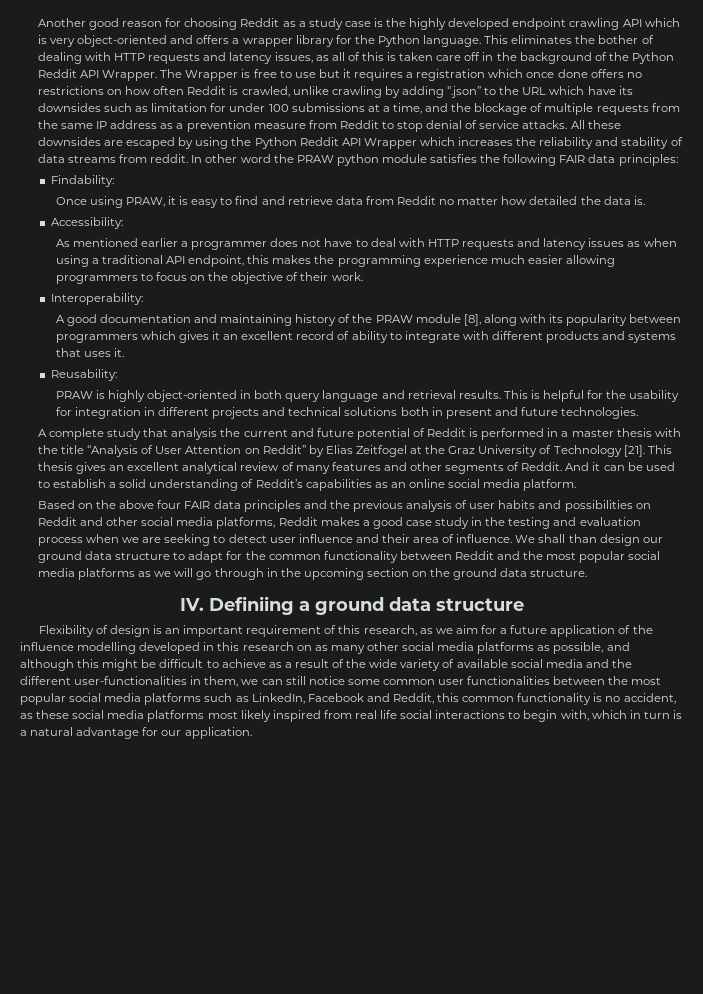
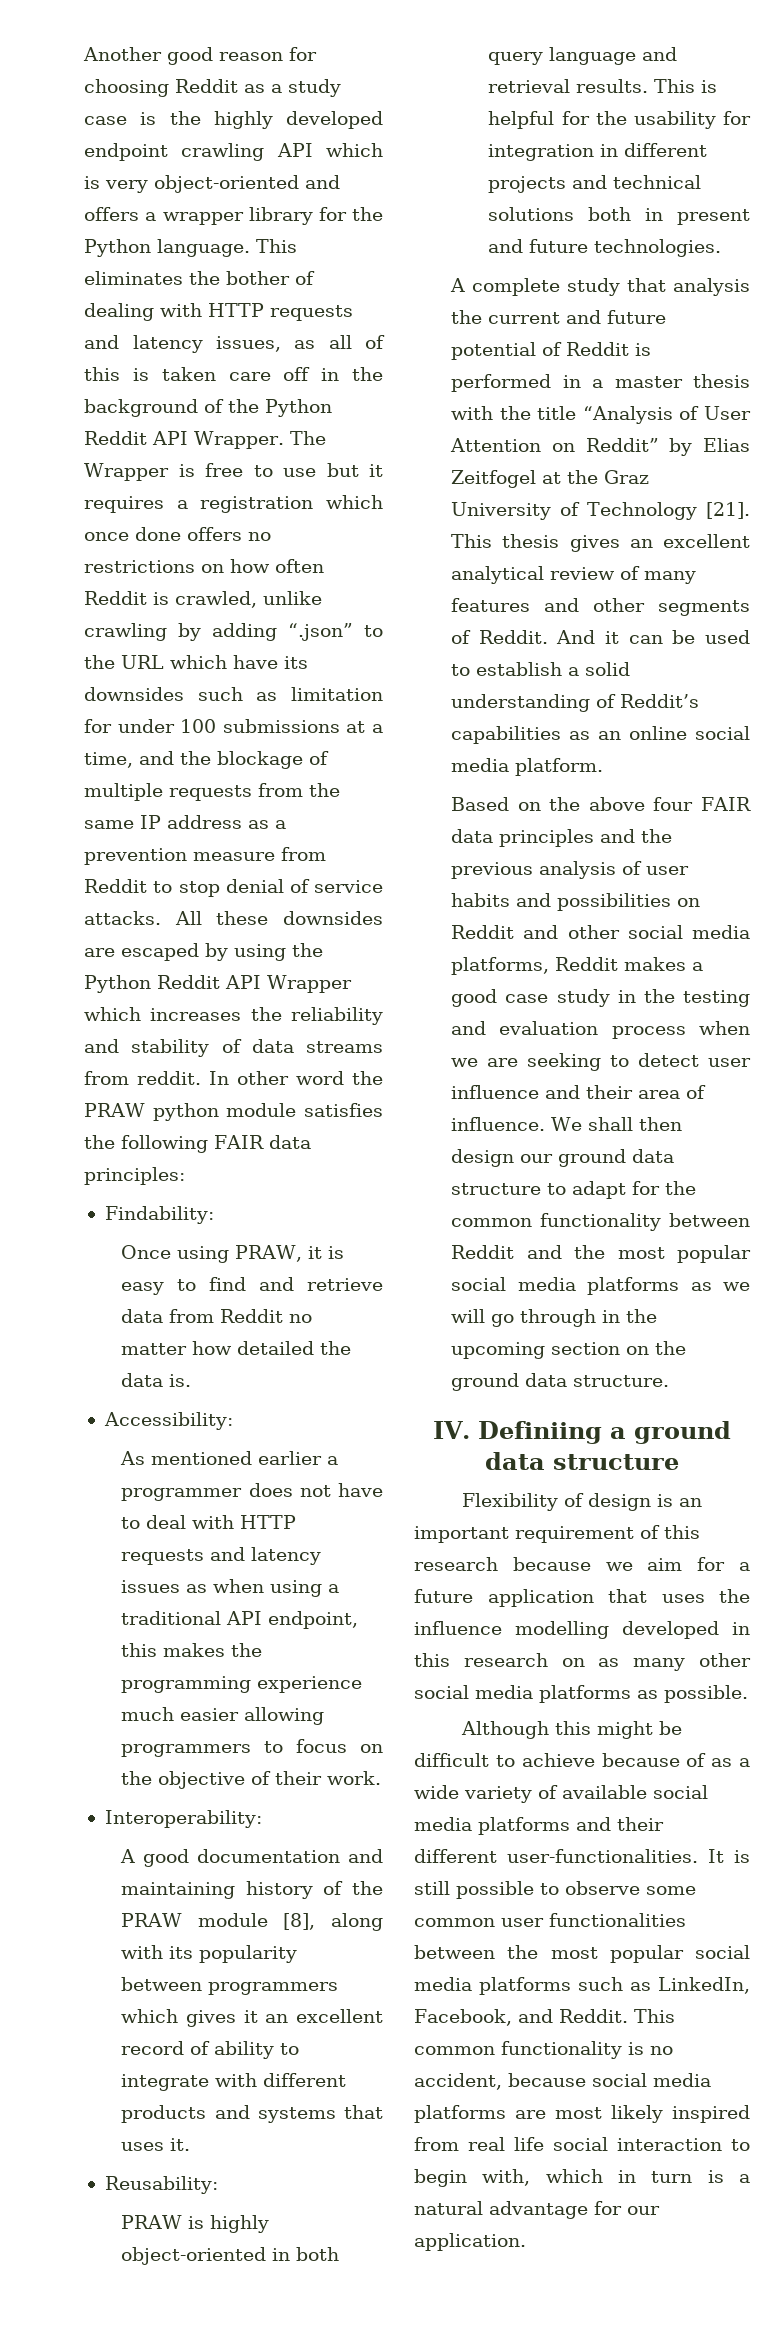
- We shall than design our ground data structure to adapt for the common functionality between Reddit and the most popular social media platforms as we will go through in the upcoming section on the ground data structure.
+ We shall then design our ground data structure to adapt for the common functionality between Reddit and the most popular social media platforms as we will go through in the upcoming section on the ground data structure.
- Flexibility of design is an important requirement of this research, as we aim for a future application of the influence modelling developed in this research on as many other social media platforms as possible, and although this might be difficult to achieve as a result of the wide variety of available social media and the different user-functionalities in them, we can still notice some common user functionalities between the most popular social media platforms such as LinkedIn, Facebook and Reddit, this common functionality is no accident, as these social media platforms most likely inspired from real life social interactions to begin with, which in turn is a natural advantage for our application.
+ Flexibility of design is an important requirement of this research because we aim for a future application that uses the influence modelling developed in this research on as many other social media platforms as possible.
+ Although this might be difficult to achieve because of as a wide variety of available social media platforms and their different user-functionalities. It is still possible to observe some common user functionalities between the most popular social media platforms such as LinkedIn, Facebook, and Reddit. This common functionality is no accident, because social media platforms are most likely inspired from real life social interaction to begin with, which in turn is a natural advantage for our application.

